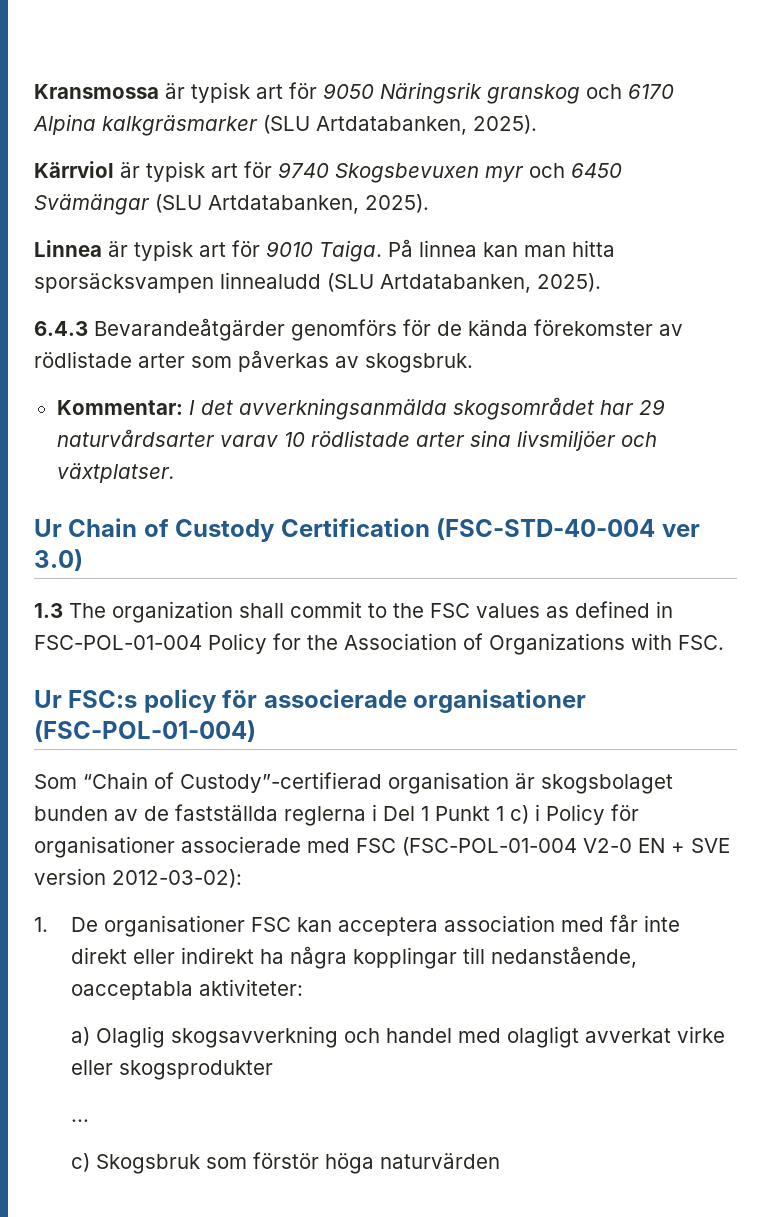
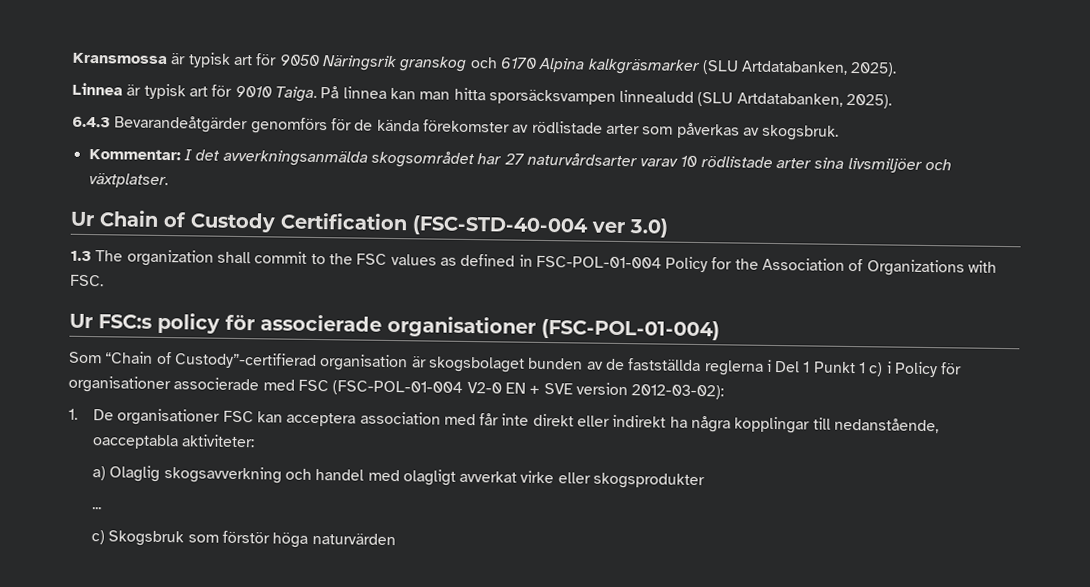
- Kärrviol är typisk art för 9740 Skogsbevuxen myr och 6450 Svämängar (SLU Artdatabanken, 2025).
- Kommentar: I det avverkningsanmälda skogsområdet har 29 naturvårdsarter varav 10 rödlistade arter sina livsmiljöer och växtplatser.
+ Kommentar: I det avverkningsanmälda skogsområdet har 27 naturvårdsarter varav 10 rödlistade arter sina livsmiljöer och växtplatser.

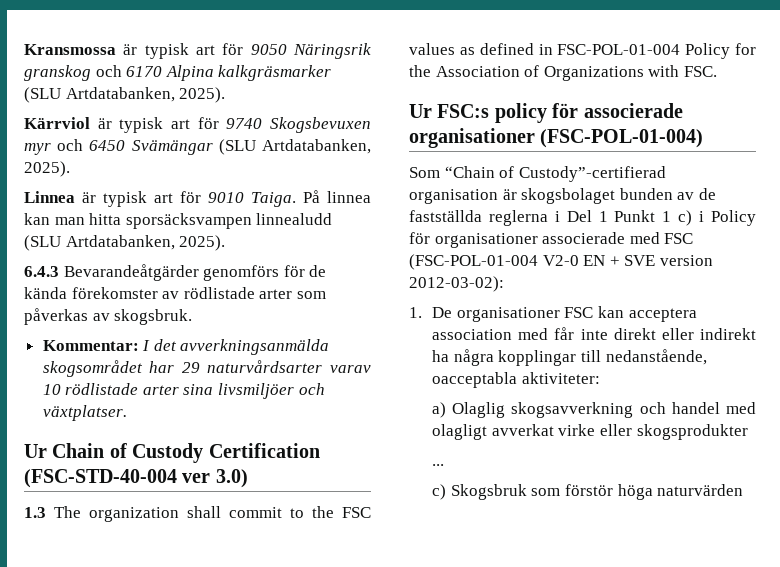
+ Kärrviol är typisk art för 9740 Skogsbevuxen myr och 6450 Svämängar (SLU Artdatabanken, 2025).
- Kommentar: I det avverkningsanmälda skogsområdet har 27 naturvårdsarter varav 10 rödlistade arter sina livsmiljöer och växtplatser.
+ Kommentar: I det avverkningsanmälda skogsområdet har 29 naturvårdsarter varav 10 rödlistade arter sina livsmiljöer och växtplatser.

